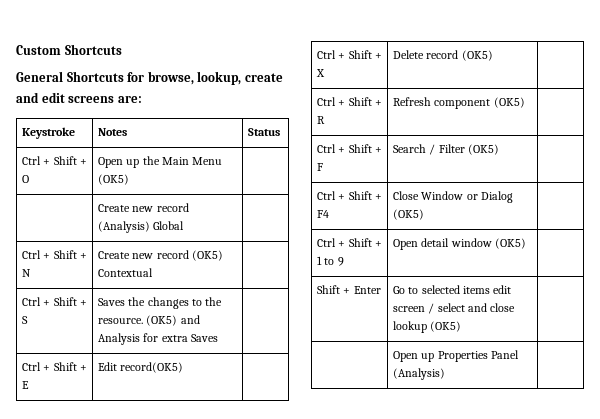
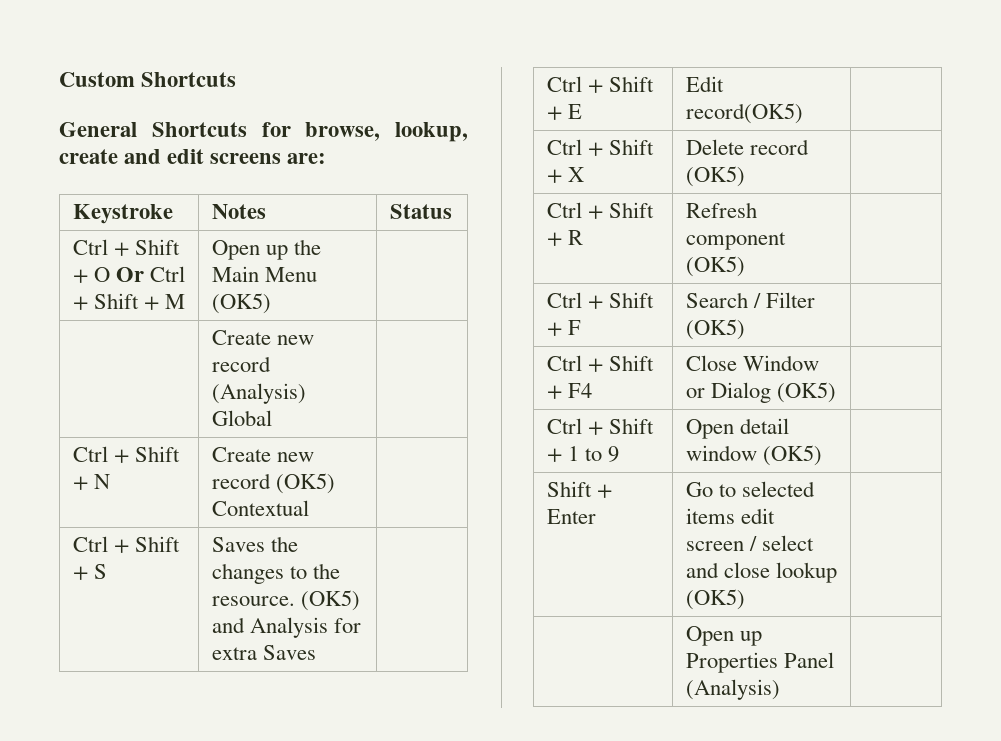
- Ctrl + Shift + O | Open up the Main Menu (OK5) |
+ Ctrl + Shift + O Or Ctrl + Shift + M | Open up the Main Menu (OK5) |

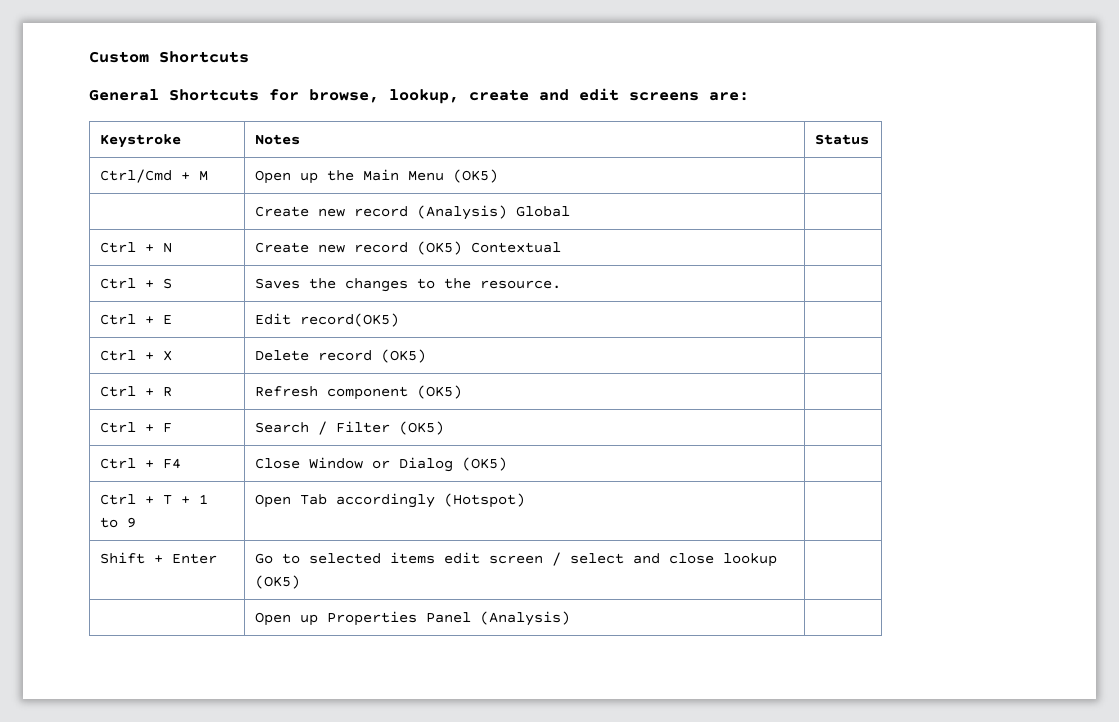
- Ctrl + Shift + O Or Ctrl + Shift + M | Open up the Main Menu (OK5) |
+ Ctrl/Cmd + M | Open up the Main Menu (OK5) |
- Ctrl + Shift + N | Create new record (OK5) Contextual |
+ Ctrl + N | Create new record (OK5) Contextual |
- Ctrl + Shift + S | Saves the changes to the resource. (OK5) and Analysis for extra Saves |
- Ctrl + Shift + E | Edit record(OK5) |
+ Ctrl + S | Saves the changes to the resource. |
+ Ctrl + E | Edit record(OK5) |
- Ctrl + Shift + X | Delete record (OK5) |
+ Ctrl + X | Delete record (OK5) |
- Ctrl + Shift + R | Refresh component (OK5) |
+ Ctrl + R | Refresh component (OK5) |
- Ctrl + Shift + F | Search / Filter (OK5) |
+ Ctrl + F | Search / Filter (OK5) |
- Ctrl + Shift + F4 | Close Window or Dialog (OK5) |
+ Ctrl + F4 | Close Window or Dialog (OK5) |
- Ctrl + Shift + 1 to 9 | Open detail window (OK5) |
+ Ctrl + T + 1 to 9 | Open Tab accordingly (Hotspot) |

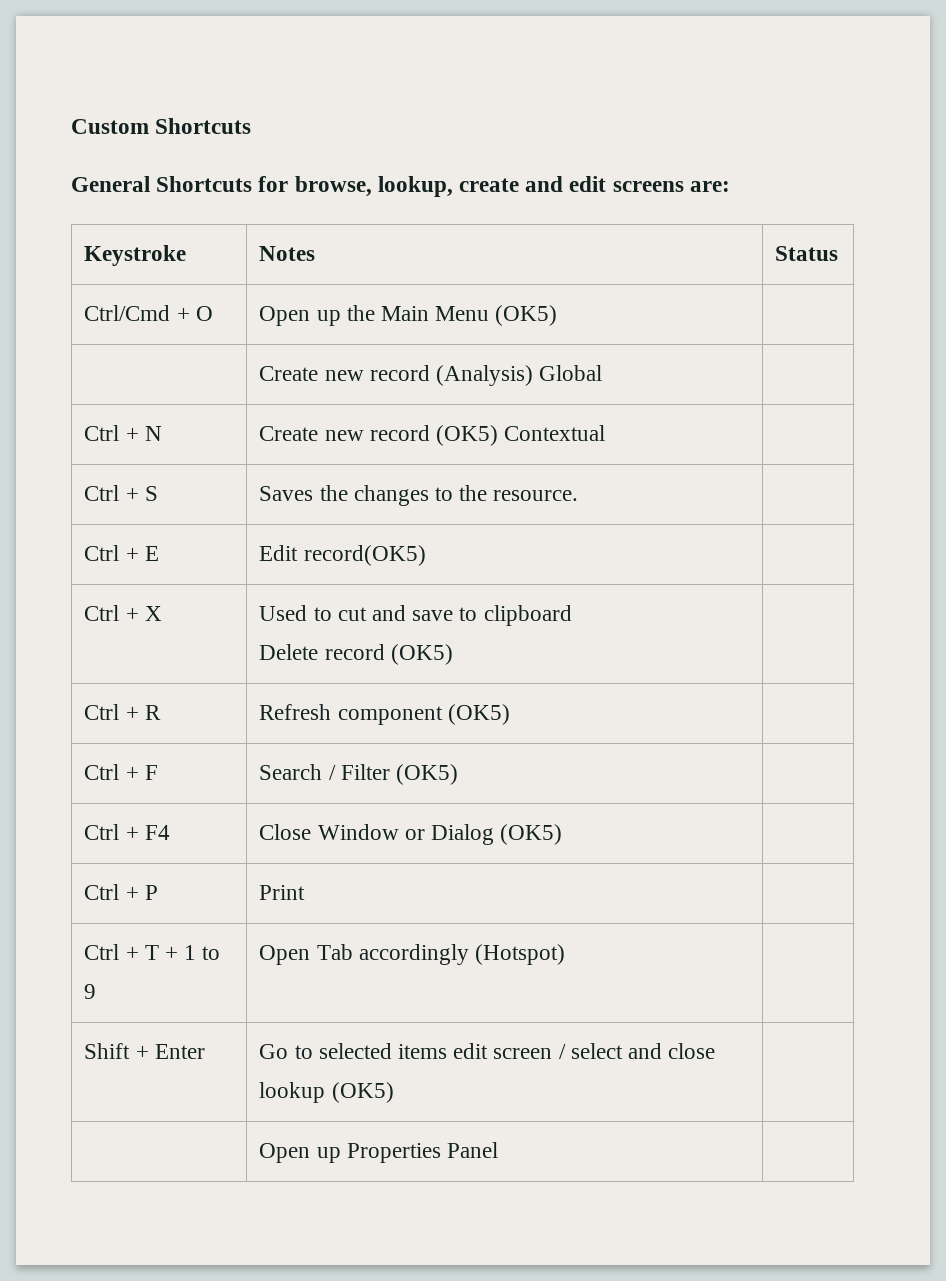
- Ctrl/Cmd + M | Open up the Main Menu (OK5) |
+ Ctrl/Cmd + O | Open up the Main Menu (OK5) |
- Ctrl + X | Delete record (OK5) |
+ Ctrl + X | Used to cut and save to clipboard
+ Delete record (OK5) |
+ Ctrl + P | Print |
- | Open up Properties Panel (Analysis) |
+ | Open up Properties Panel |

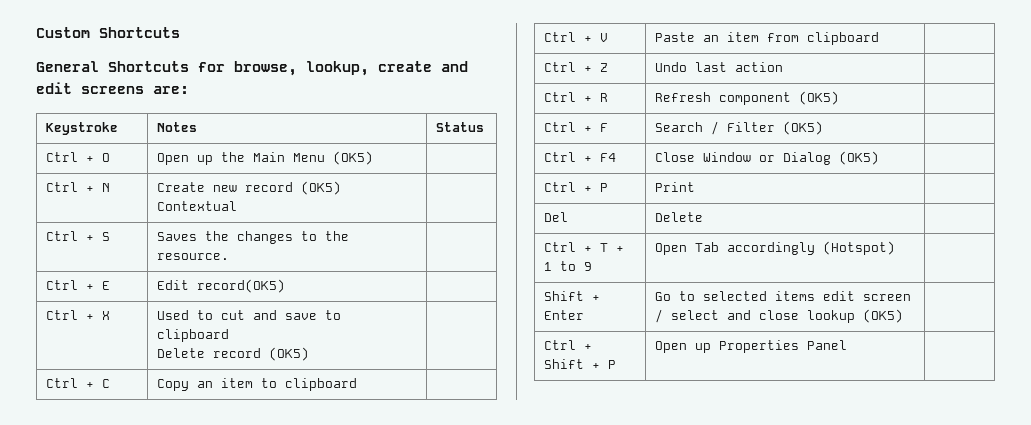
- Ctrl/Cmd + O | Open up the Main Menu (OK5) |
+ Ctrl + O | Open up the Main Menu (OK5) |
- | Create new record (Analysis) Global |
+ Ctrl + C | Copy an item to clipboard |
+ Ctrl + V | Paste an item from clipboard |
+ Ctrl + Z | Undo last action |
+ Del | Delete |
- | Open up Properties Panel |
+ Ctrl + Shift + P | Open up Properties Panel |

